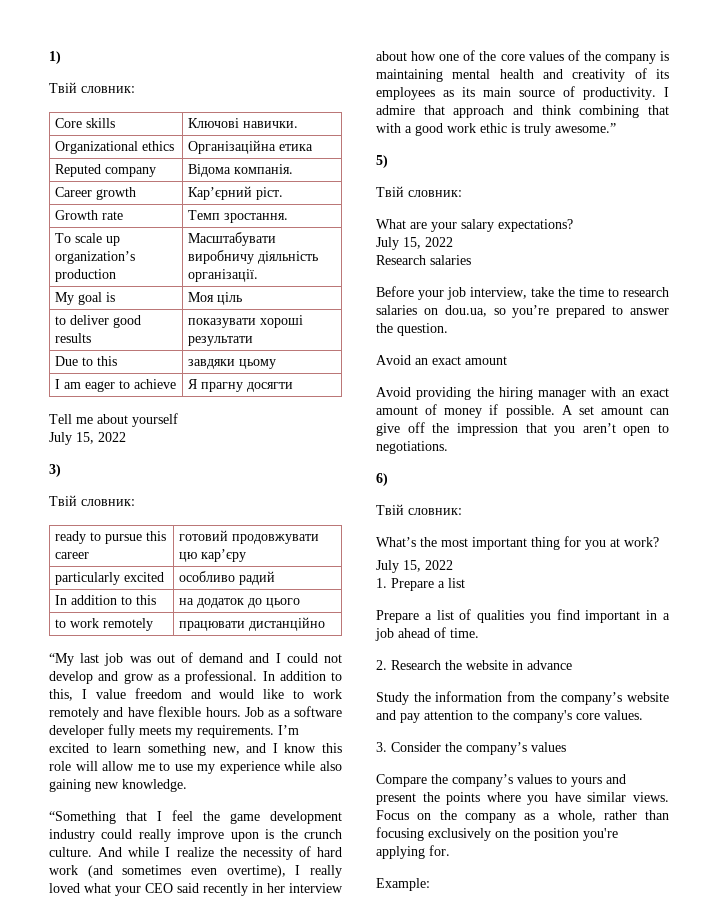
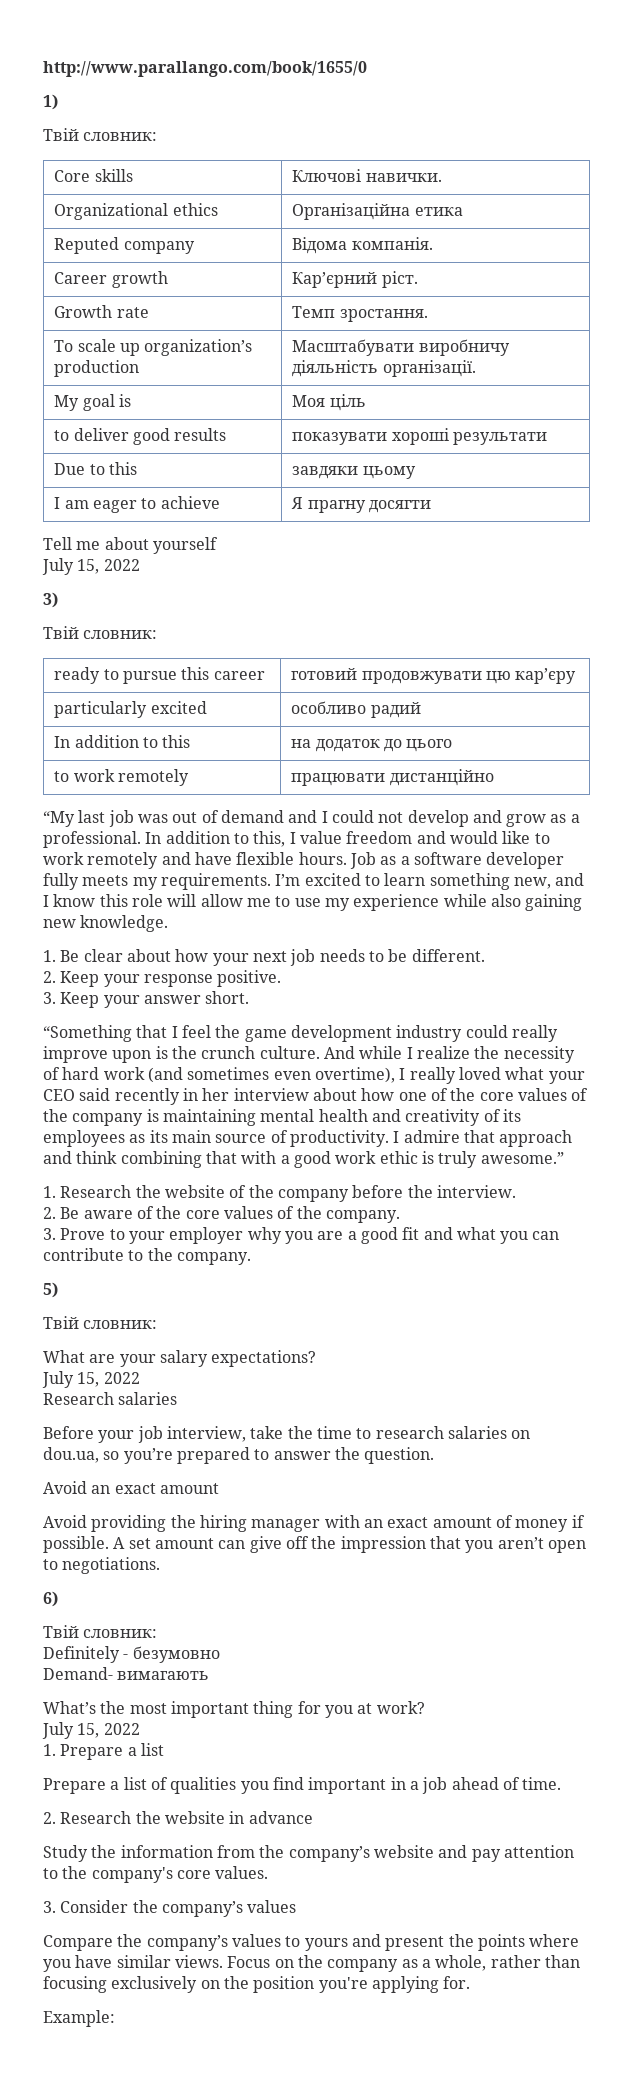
+ http://www.parallango.com/book/1655/0
+ 1. Be clear about how your next job needs to be different.
+ 2. Keep your response positive.
+ 3. Keep your answer short.
+ 1. Research the website of the company before the interview.
+ 2. Be aware of the core values of the company.
+ 3. Prove to your employer why you are a good fit and what you can contribute to the company.
+ Definitely - безумовно
+ Demand- вимагають

